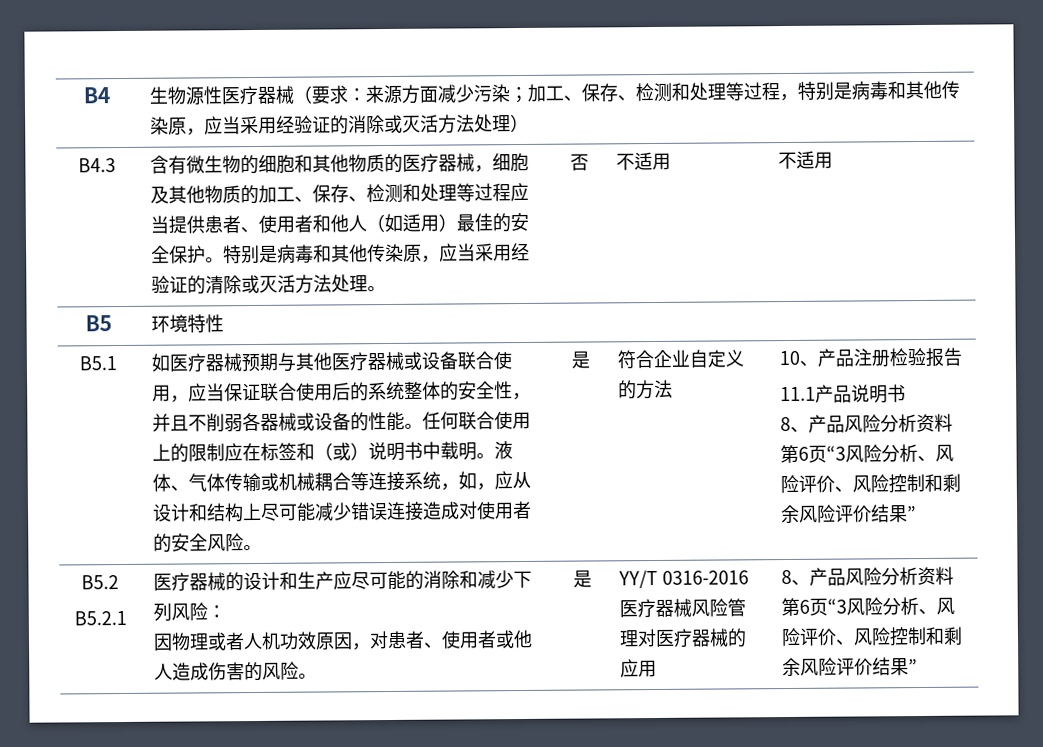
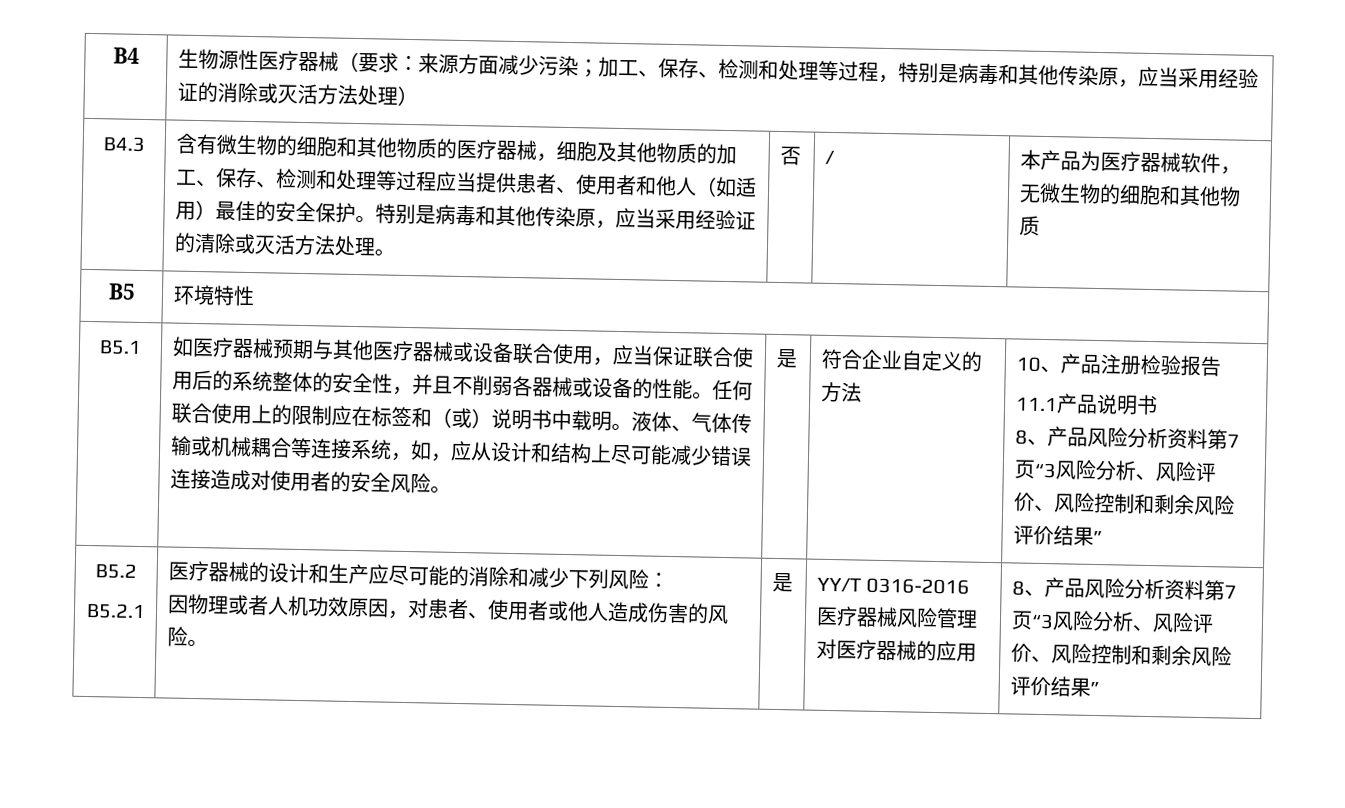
- 不适用 | 不适用
+ / | 本产品为医疗器械软件，无微生物的细胞和其他物质
  11.1产品说明书
- 8、产品风险分析资料第6页“3风险分析、风险评价、风险控制和剩余风险评价结果”
+ 8、产品风险分析资料第7页“3风险分析、风险评价、风险控制和剩余风险评价结果”
- YY/T 0316-2016医疗器械风险管理对医疗器械的应用 | 8、产品风险分析资料第6页“3风险分析、风险评价、风险控制和剩余风险评价结果”
+ YY/T 0316-2016医疗器械风险管理对医疗器械的应用 | 8、产品风险分析资料第7页“3风险分析、风险评价、风险控制和剩余风险评价结果”

